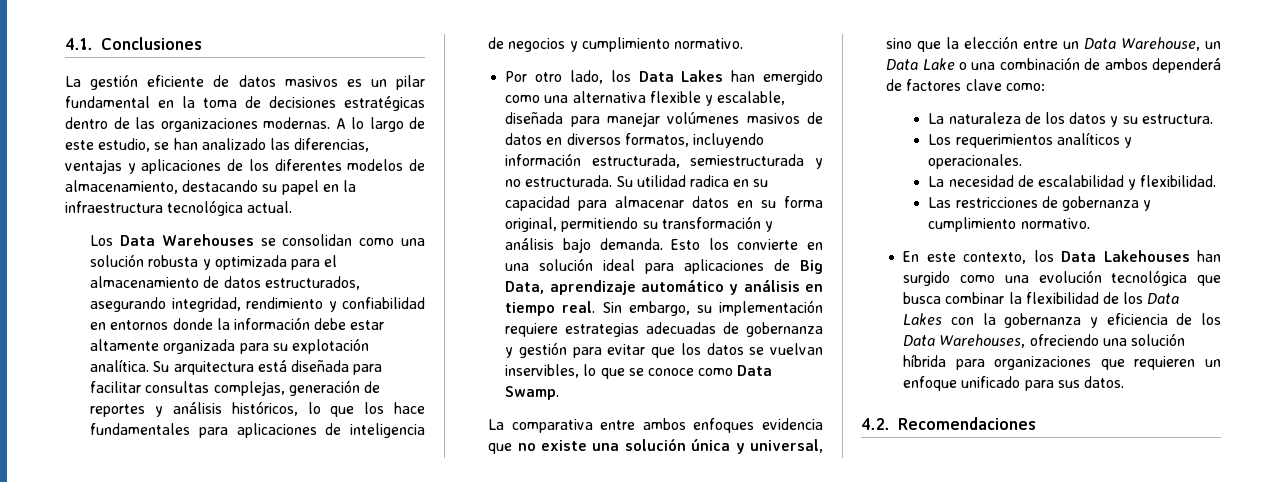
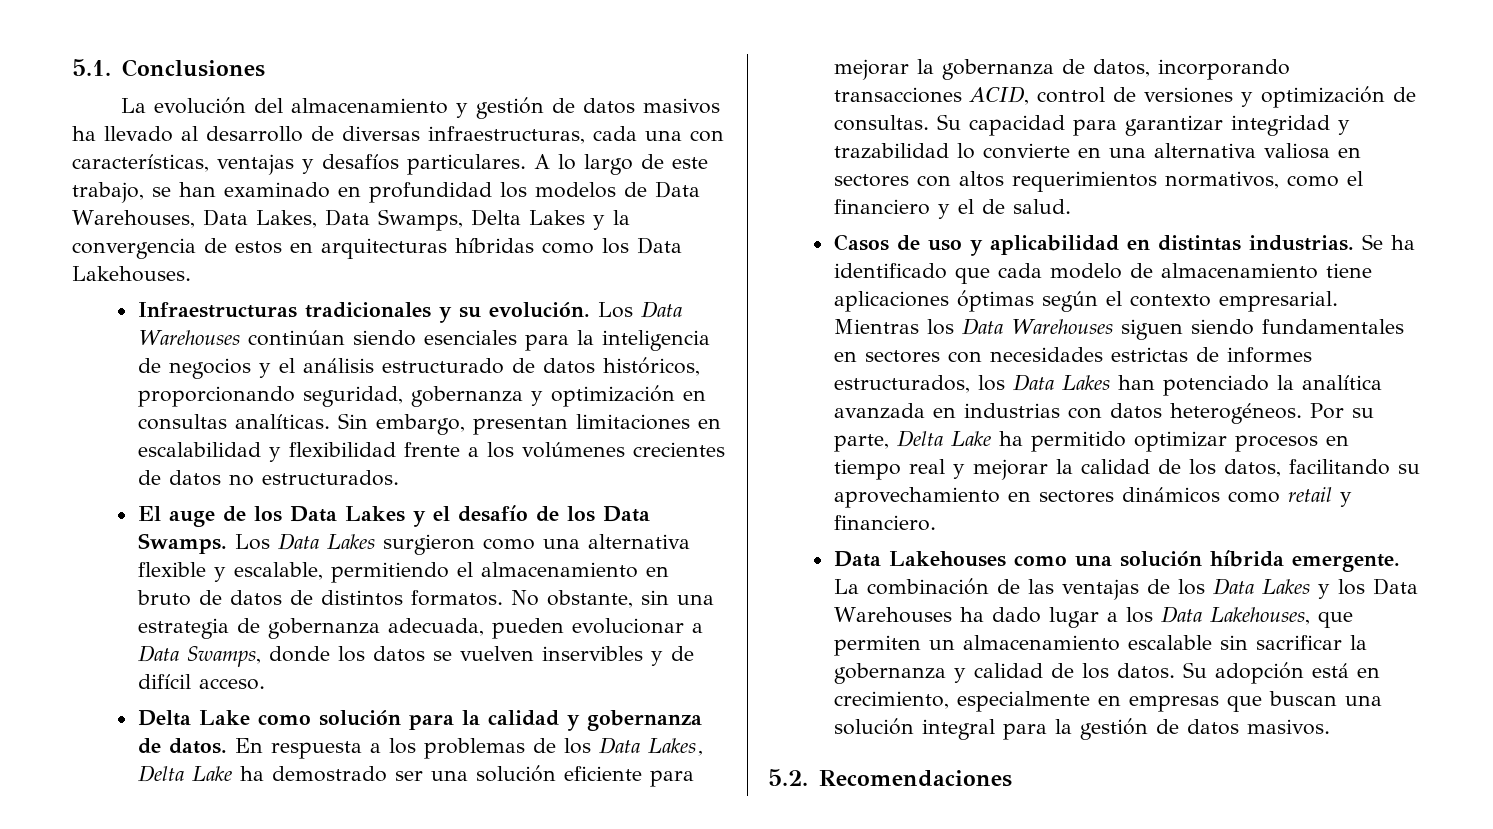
- 4.1. Conclusiones
+ 5.1. Conclusiones
- La gestión eficiente de datos masivos es un pilar fundamental en la toma de decisiones estratégicas dentro de las organizaciones modernas.
+ La evolución del almacenamiento y gestión de datos masivos ha llevado al desarrollo de diversas infraestructuras, cada una con características, ventajas y desafíos particulares.
- A lo largo de este estudio, se han analizado las diferencias, ventajas y aplicaciones de los diferentes modelos de almacenamiento, destacando su papel en la infraestructura tecnológica actual.
- Los Data Warehouses se consolidan como una solución robusta y optimizada para el almacenamiento de datos estructurados, asegurando integridad, rendimiento y confiabilidad en entornos donde la información debe estar altamente organizada para su explotación analítica. Su arquitectura está diseñada para facilitar consultas complejas, generación de reportes y análisis históricos, lo que los hace fundamentales para aplicaciones de inteligencia de negocios y cumplimiento normativo.
- Por otro lado, los Data Lakes han emergido como una alternativa flexible y escalable, diseñada para manejar volúmenes masivos de datos en diversos formatos, incluyendo información estructurada, semiestructurada y no estructurada. Su utilidad radica en su capacidad para almacenar datos en su forma original, permitiendo su transformación y análisis bajo demanda. Esto los convierte en una solución ideal para aplicaciones de Big Data, aprendizaje automático y análisis en tiempo real. Sin embargo, su implementación requiere estrategias adecuadas de gobernanza y gestión para evitar que los datos se vuelvan inservibles, lo que se conoce como Data Swamp.
- La comparativa entre ambos enfoques evidencia que no existe una solución única y universal, sino que la elección entre un Data Warehouse, un Data Lake o una combinación de ambos dependerá de factores clave como:
- La naturaleza de los datos y su estructura.
- Los requerimientos analíticos y operacionales.
- La necesidad de escalabilidad y flexibilidad.
- Las restricciones de gobernanza y cumplimiento normativo.
- En este contexto, los Data Lakehouses han surgido como una evolución tecnológica que busca combinar la flexibilidad de los Data Lakes con la gobernanza y eficiencia de los Data Warehouses, ofreciendo una solución híbrida para organizaciones que requieren un enfoque unificado para sus datos.
- 4.2. Recomendaciones
+ A lo largo de este trabajo, se han examinado en profundidad los modelos de Data Warehouses, Data Lakes, Data Swamps, Delta Lakes y la convergencia de estos en arquitecturas híbridas como los Data Lakehouses.
+ Infraestructuras tradicionales y su evolución. Los Data Warehouses continúan siendo esenciales para la inteligencia de negocios y el análisis estructurado de datos históricos, proporcionando seguridad, gobernanza y optimización en consultas analíticas. Sin embargo, presentan limitaciones en escalabilidad y flexibilidad frente a los volúmenes crecientes de datos no estructurados.
+ El auge de los Data Lakes y el desafío de los Data Swamps. Los Data Lakes surgieron como una alternativa flexible y escalable, permitiendo el almacenamiento en bruto de datos de distintos formatos. No obstante, sin una estrategia de gobernanza adecuada, pueden evolucionar a Data Swamps, donde los datos se vuelven inservibles y de difícil acceso.
+ Delta Lake como solución para la calidad y gobernanza de datos. En respuesta a los problemas de los Data Lakes, Delta Lake ha demostrado ser una solución eficiente para mejorar la gobernanza de datos, incorporando transacciones ACID, control de versiones y optimización de consultas. Su capacidad para garantizar integridad y trazabilidad lo convierte en una alternativa valiosa en sectores con altos requerimientos normativos, como el financiero y el de salud.
+ Casos de uso y aplicabilidad en distintas industrias. Se ha identificado que cada modelo de almacenamiento tiene aplicaciones óptimas según el contexto empresarial. Mientras los Data Warehouses siguen siendo fundamentales en sectores con necesidades estrictas de informes estructurados, los Data Lakes han potenciado la analítica avanzada en industrias con datos heterogéneos. Por su parte, Delta Lake ha permitido optimizar procesos en tiempo real y mejorar la calidad de los datos, facilitando su aprovechamiento en sectores dinámicos como retail y financiero.
+ Data Lakehouses como una solución híbrida emergente. La combinación de las ventajas de los Data Lakes y los Data Warehouses ha dado lugar a los Data Lakehouses, que permiten un almacenamiento escalable sin sacrificar la gobernanza y calidad de los datos. Su adopción está en crecimiento, especialmente en empresas que buscan una solución integral para la gestión de datos masivos.
+ 5.2. Recomendaciones

